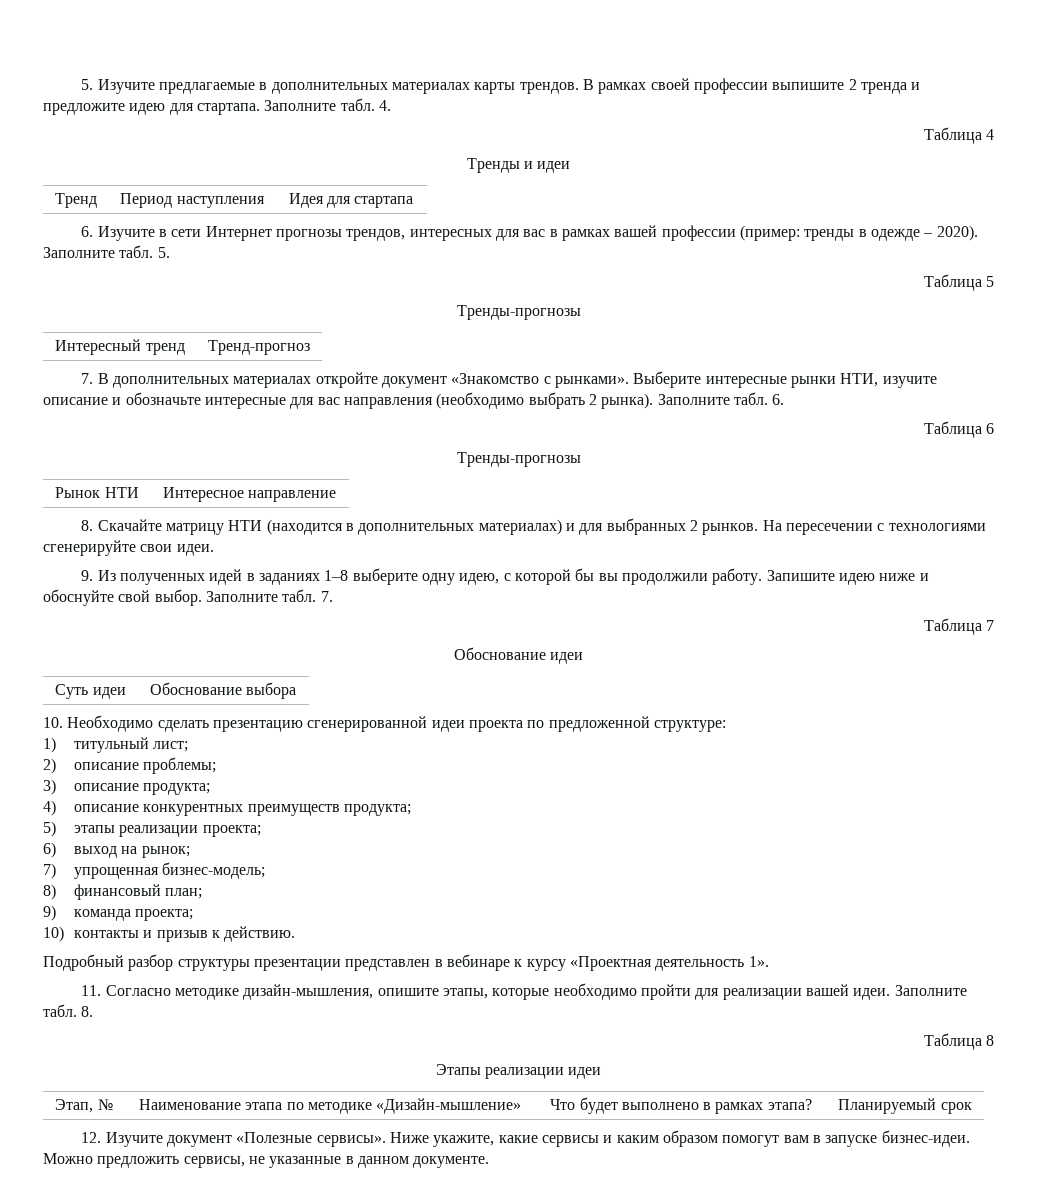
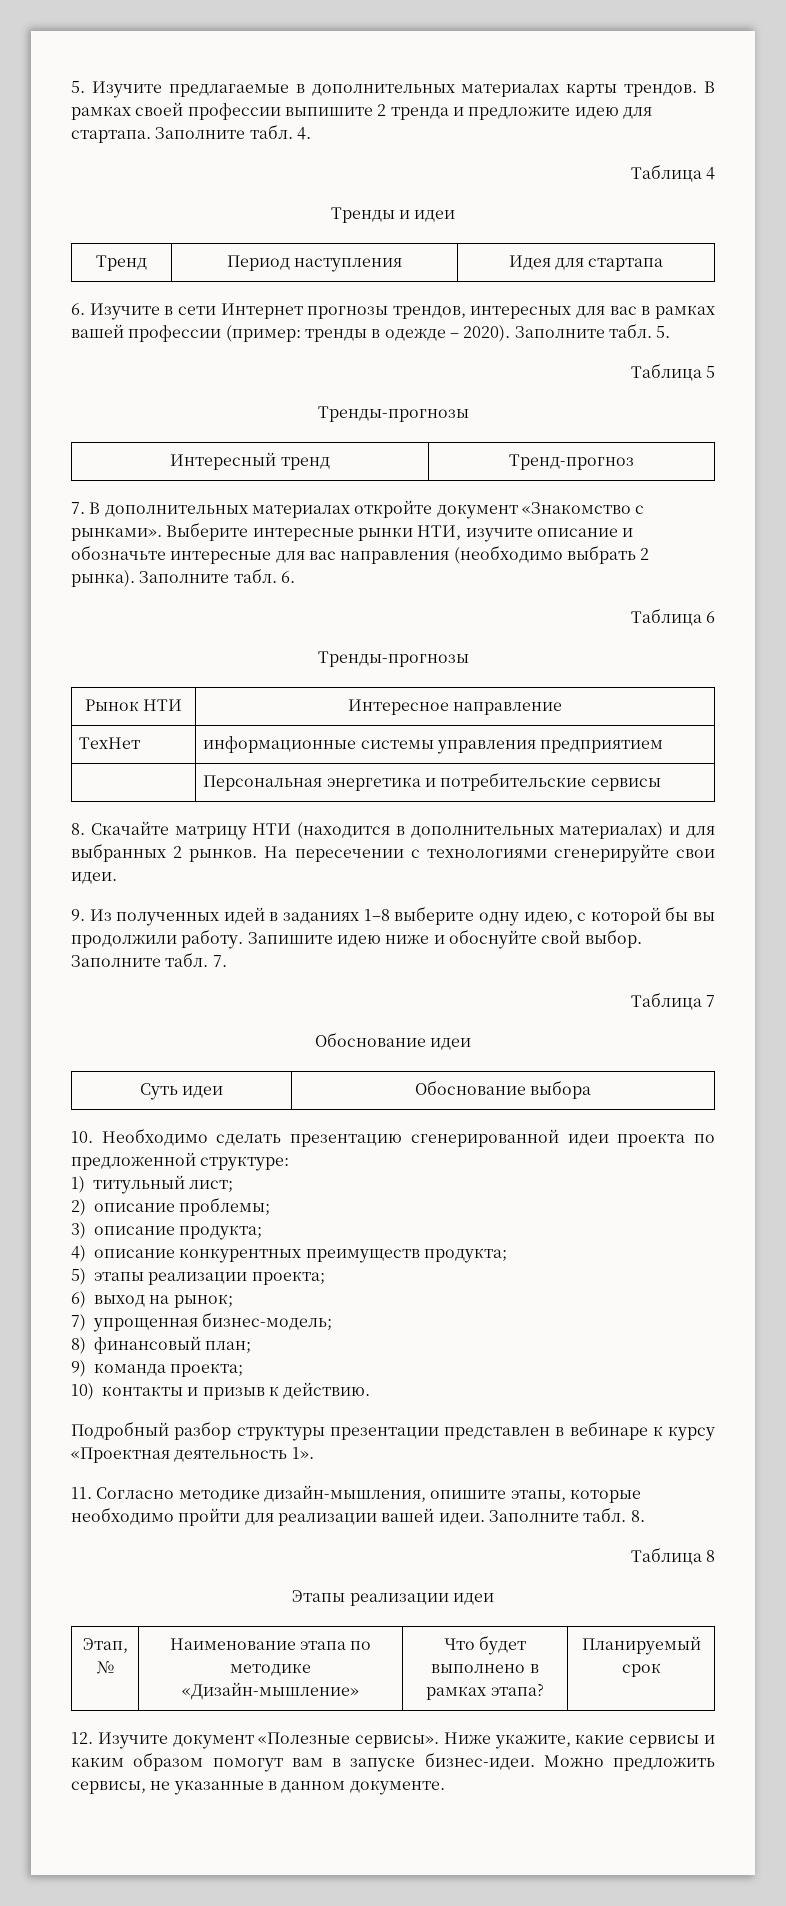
+ ТехНет | информационные системы управления предприятием
+ | Персональная энергетика и потребительские сервисы

